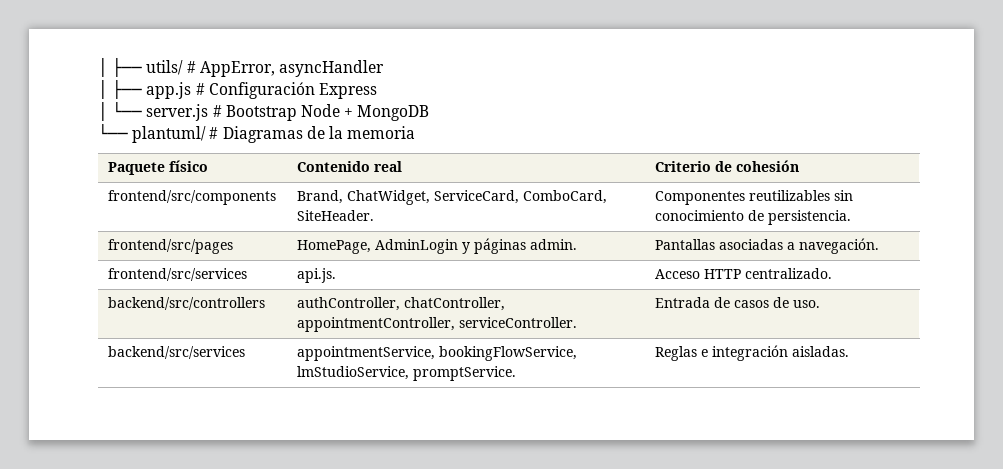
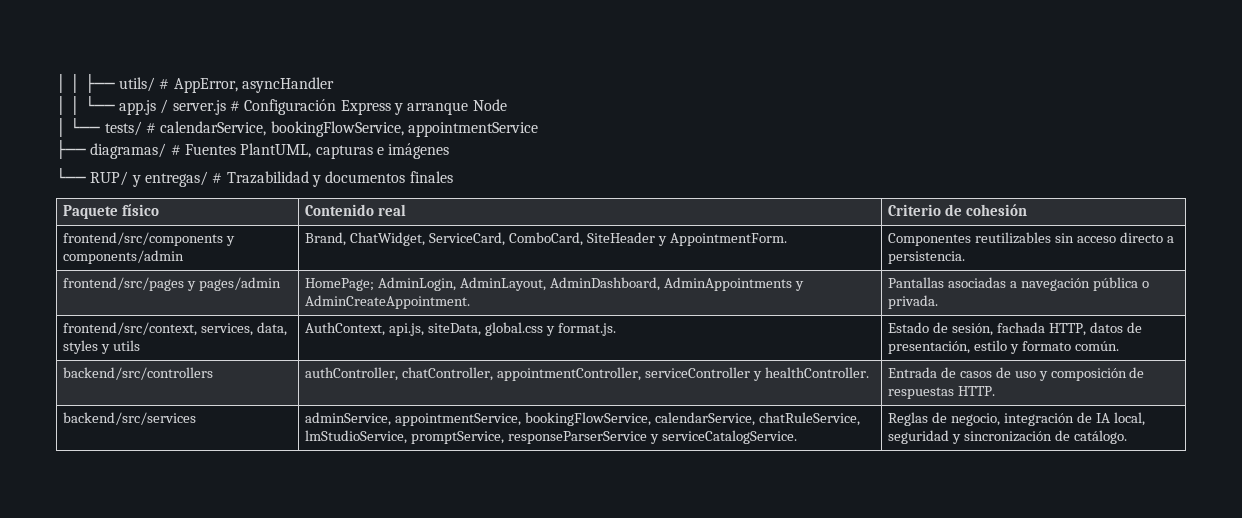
- │ ├── utils/ # AppError, asyncHandler
+ │ │ ├── utils/ # AppError, asyncHandler
- │ ├── app.js # Configuración Express
- │ └── server.js # Bootstrap Node + MongoDB
- └── plantuml/ # Diagramas de la memoria
+ │ │ └── app.js / server.js # Configuración Express y arranque Node
+ │ └── tests/ # calendarService, bookingFlowService, appointmentService
+ ├── diagramas/ # Fuentes PlantUML, capturas e imágenes
+ └── RUP/ y entregas/ # Trazabilidad y documentos finales
- frontend/src/components | Brand, ChatWidget, ServiceCard, ComboCard, SiteHeader. | Componentes reutilizables sin conocimiento de persistencia.
+ frontend/src/components y components/admin | Brand, ChatWidget, ServiceCard, ComboCard, SiteHeader y AppointmentForm. | Componentes reutilizables sin acceso directo a persistencia.
- frontend/src/pages | HomePage, AdminLogin y páginas admin. | Pantallas asociadas a navegación.
- frontend/src/services | api.js. | Acceso HTTP centralizado.
+ frontend/src/pages y pages/admin | HomePage; AdminLogin, AdminLayout, AdminDashboard, AdminAppointments y AdminCreateAppointment. | Pantallas asociadas a navegación pública o privada.
+ frontend/src/context, services, data, styles y utils | AuthContext, api.js, siteData, global.css y format.js. | Estado de sesión, fachada HTTP, datos de presentación, estilo y formato común.
- backend/src/controllers | authController, chatController, appointmentController, serviceController. | Entrada de casos de uso.
+ backend/src/controllers | authController, chatController, appointmentController, serviceController y healthController. | Entrada de casos de uso y composición de respuestas HTTP.
- backend/src/services | appointmentService, bookingFlowService, lmStudioService, promptService. | Reglas e integración aisladas.
+ backend/src/services | adminService, appointmentService, bookingFlowService, calendarService, chatRuleService, lmStudioService, promptService, responseParserService y serviceCatalogService. | Reglas de negocio, integración de IA local, seguridad y sincronización de catálogo.

